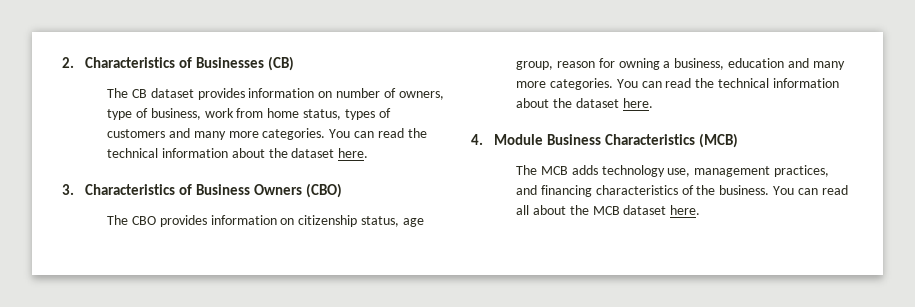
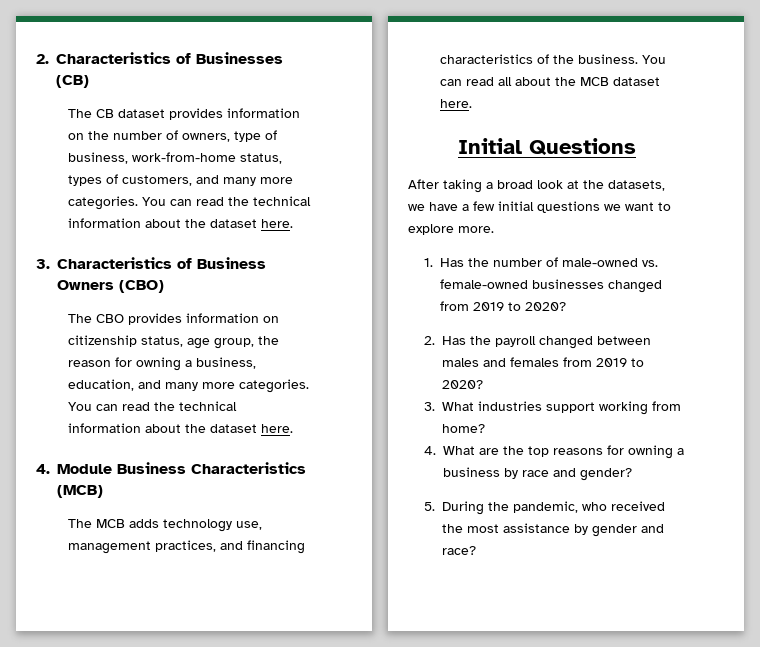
- The CB dataset provides information on number of owners, type of business, work from home status, types of customers and many more categories.
+ The CB dataset provides information on the number of owners, type of business, work-from-home status, types of customers, and many more categories.
- The CBO provides information on citizenship status, age group, reason for owning a business, education and many more categories.
+ The CBO provides information on citizenship status, age group, the reason for owning a business, education, and many more categories.
+ Initial Questions
+ After taking a broad look at the datasets, we have a few initial questions we want to explore more.
+ 1. Has the number of male-owned vs. female-owned businesses changed from 2019 to 2020?
+ 2. Has the payroll changed between males and females from 2019 to 2020?
+ 3. What industries support working from home?
+ 4. What are the top reasons for owning a business by race and gender?
+ 5. During the pandemic, who received the most assistance by gender and race?

